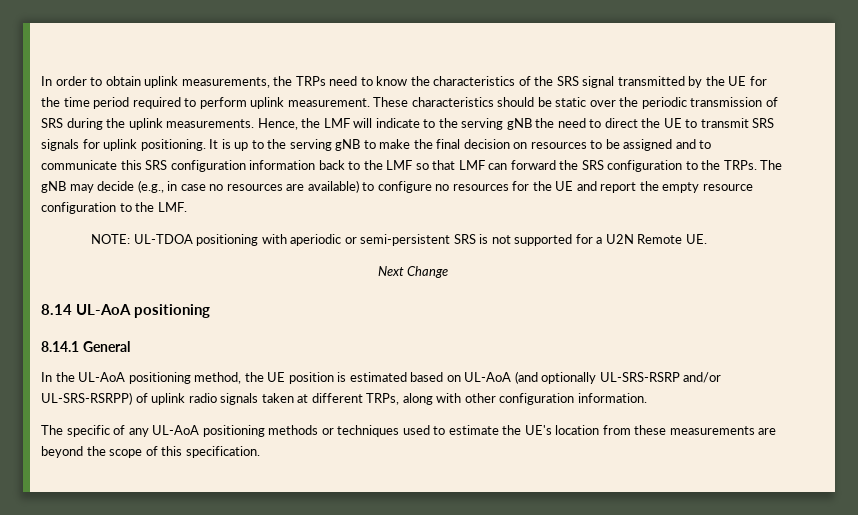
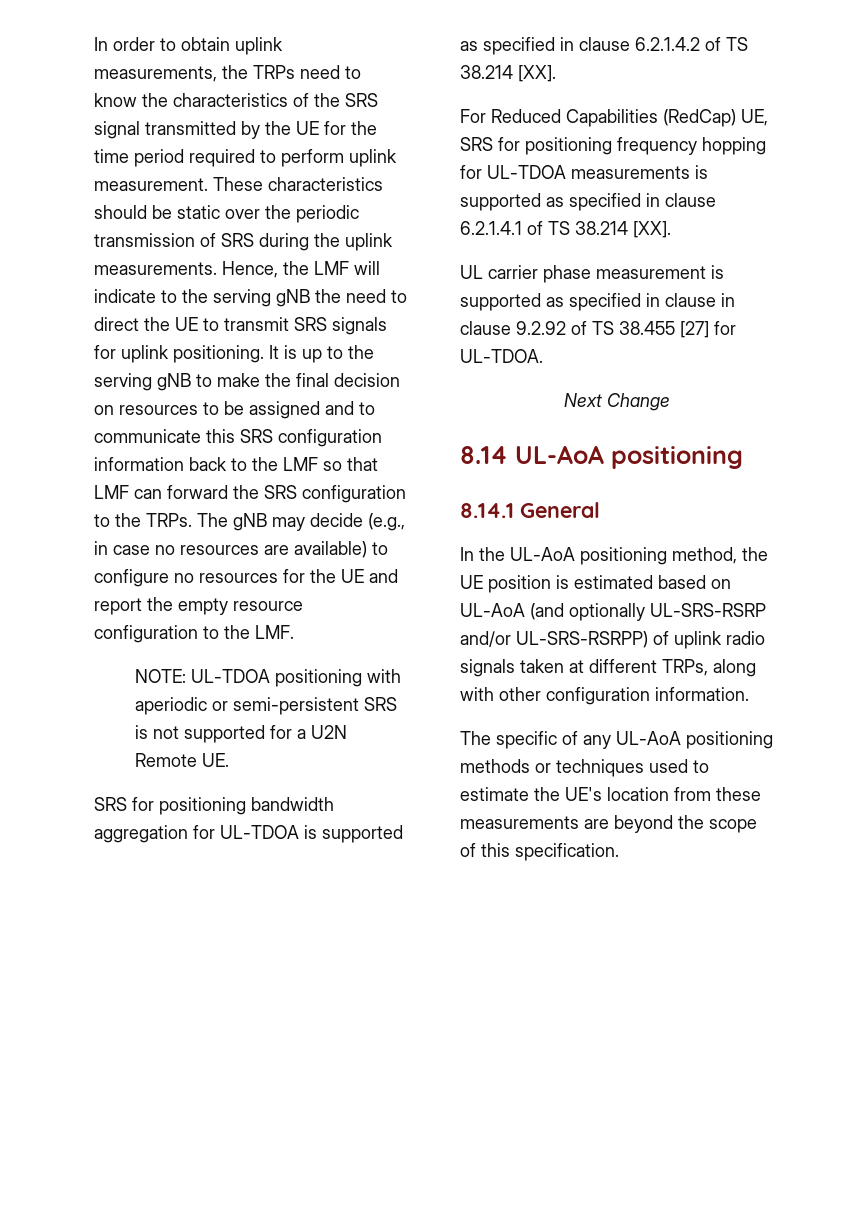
+ SRS for positioning bandwidth aggregation for UL-TDOA is supported as specified in clause 6.2.1.4.2 of TS 38.214 [XX].
+ For Reduced Capabilities (RedCap) UE, SRS for positioning frequency hopping for UL-TDOA measurements is supported as specified in clause 6.2.1.4.1 of TS 38.214 [XX].
+ UL carrier phase measurement is supported as specified in clause in clause 9.2.92 of TS 38.455 [27] for UL-TDOA.

